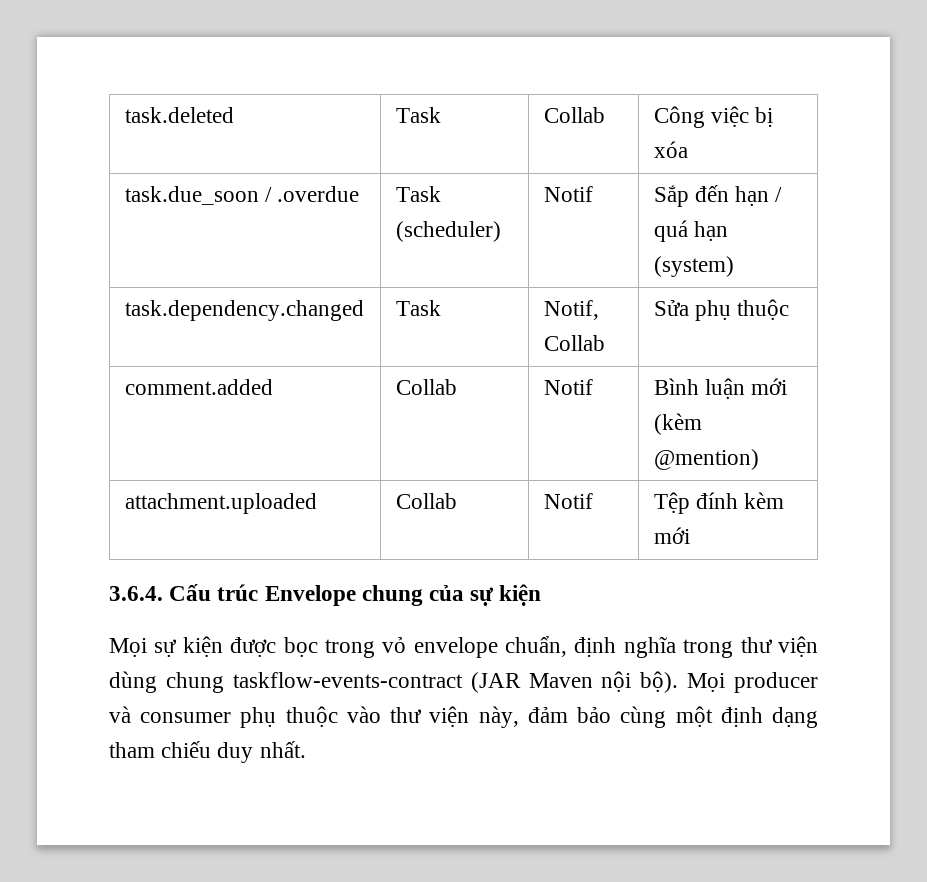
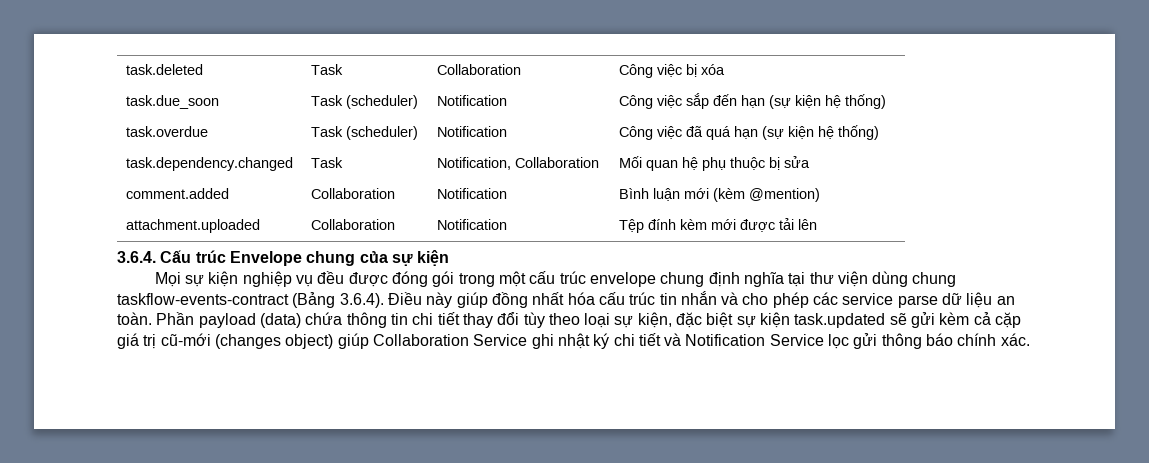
- task.deleted | Task | Collab | Công việc bị xóa
+ task.deleted | Task | Collaboration | Công việc bị xóa
- task.due_soon / .overdue | Task (scheduler) | Notif | Sắp đến hạn / quá hạn (system)
- task.dependency.changed | Task | Notif, Collab | Sửa phụ thuộc
+ task.due_soon | Task (scheduler) | Notification | Công việc sắp đến hạn (sự kiện hệ thống)
+ task.overdue | Task (scheduler) | Notification | Công việc đã quá hạn (sự kiện hệ thống)
+ task.dependency.changed | Task | Notification, Collaboration | Mối quan hệ phụ thuộc bị sửa
- comment.added | Collab | Notif | Bình luận mới (kèm @mention)
+ comment.added | Collaboration | Notification | Bình luận mới (kèm @mention)
- attachment.uploaded | Collab | Notif | Tệp đính kèm mới
+ attachment.uploaded | Collaboration | Notification | Tệp đính kèm mới được tải lên
- Mọi sự kiện được bọc trong vỏ envelope chuẩn, định nghĩa trong thư viện dùng chung taskflow-events-contract (JAR Maven nội bộ). Mọi producer và consumer phụ thuộc vào thư viện này, đảm bảo cùng một định dạng tham chiếu duy nhất.
+ Mọi sự kiện nghiệp vụ đều được đóng gói trong một cấu trúc envelope chung định nghĩa tại thư viện dùng chung taskflow-events-contract (Bảng 3.6.4). Điều này giúp đồng nhất hóa cấu trúc tin nhắn và cho phép các service parse dữ liệu an toàn. Phần payload (data) chứa thông tin chi tiết thay đổi tùy theo loại sự kiện, đặc biệt sự kiện task.updated sẽ gửi kèm cả cặp giá trị cũ-mới (changes object) giúp Collaboration Service ghi nhật ký chi tiết và Notification Service lọc gửi thông báo chính xác.

